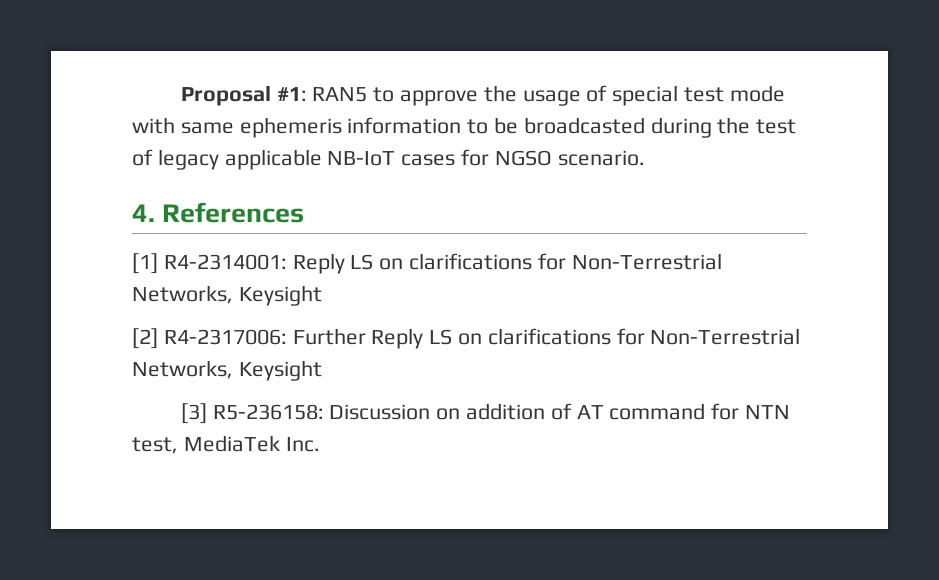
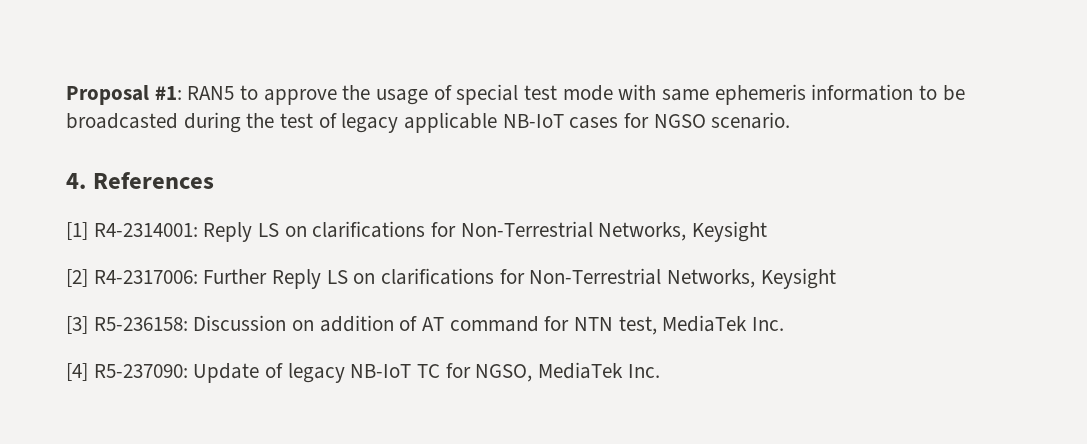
+ [4] R5-237090: Update of legacy NB-IoT TC for NGSO, MediaTek Inc.

